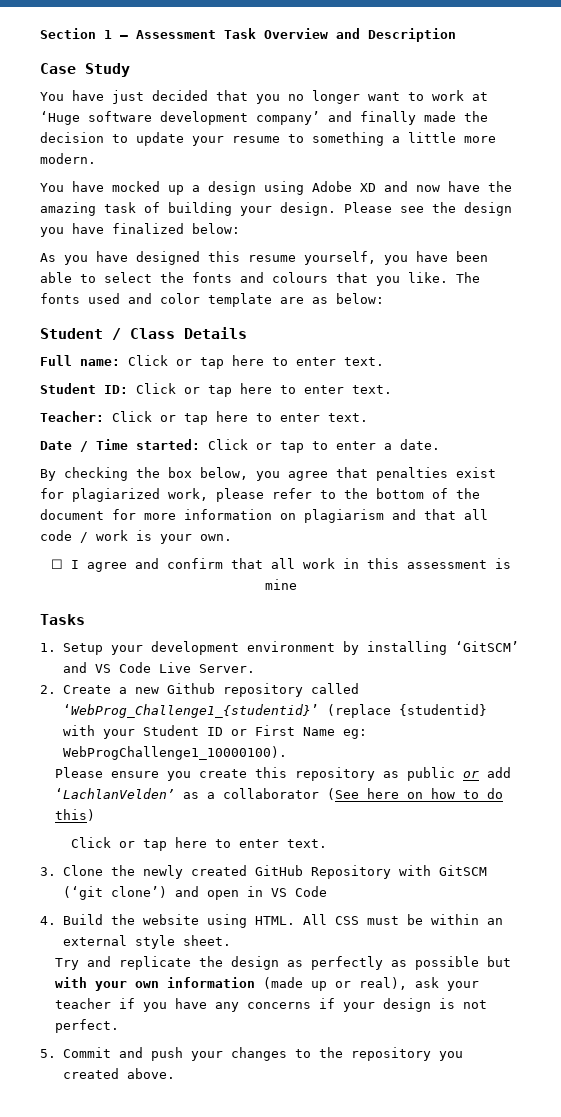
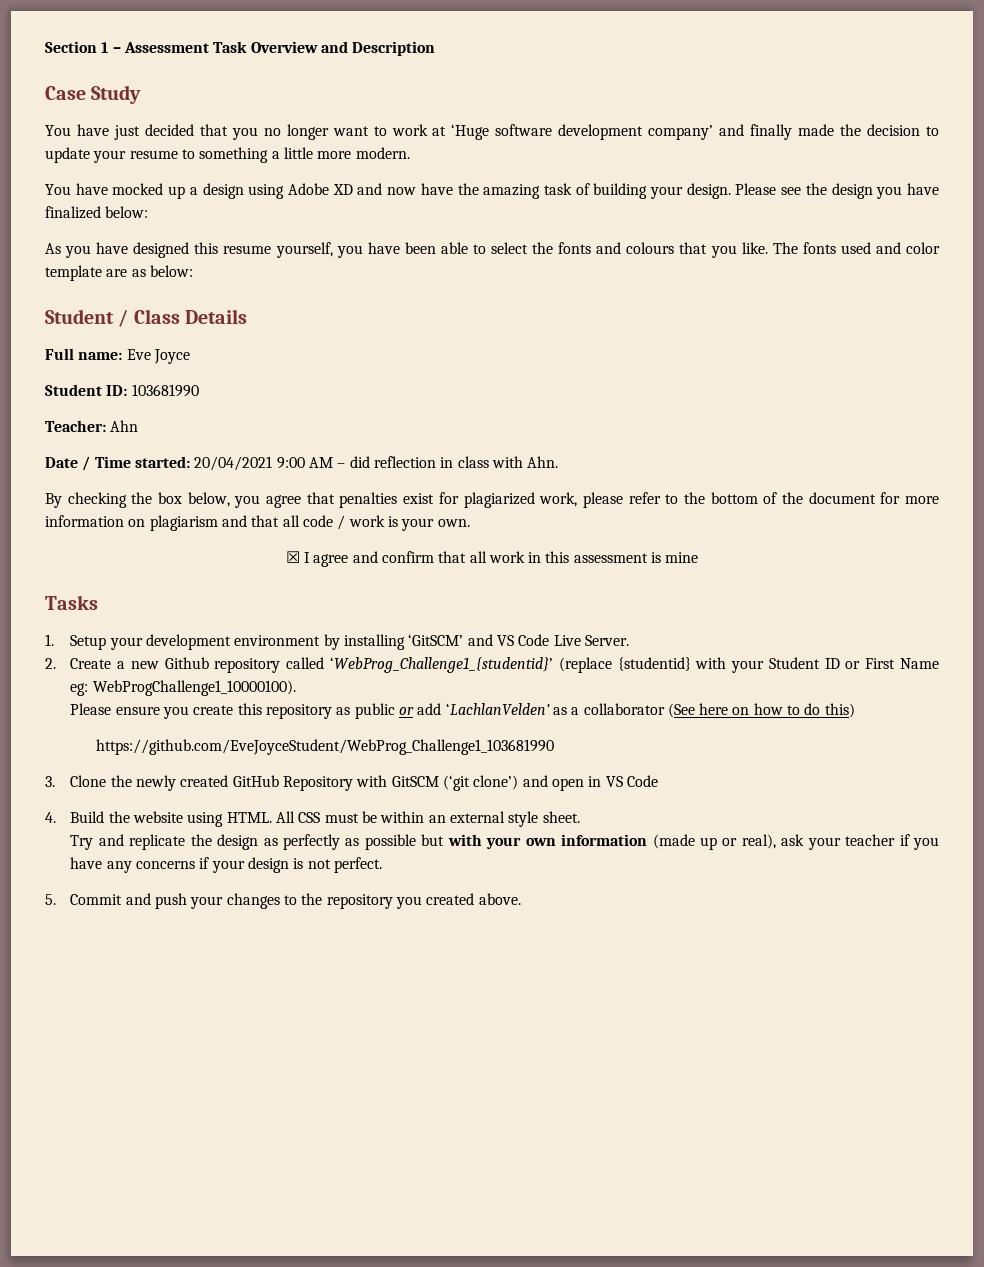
- Full name: Click or tap here to enter text.
- Student ID: Click or tap here to enter text.
- Teacher: Click or tap here to enter text.
- Date / Time started: Click or tap to enter a date.
+ Full name: Eve Joyce
+ Student ID: 103681990
+ Teacher: Ahn
+ Date / Time started: 20/04/2021 9:00 AM – did reflection in class with Ahn.
- ☐ I agree and confirm that all work in this assessment is mine
+ ☒ I agree and confirm that all work in this assessment is mine
  Please ensure you create this repository as public or add ‘LachlanVelden’ as a collaborator (See here on how to do this)
- Click or tap here to enter text.
+ https://github.com/EveJoyceStudent/WebProg_Challenge1_103681990

